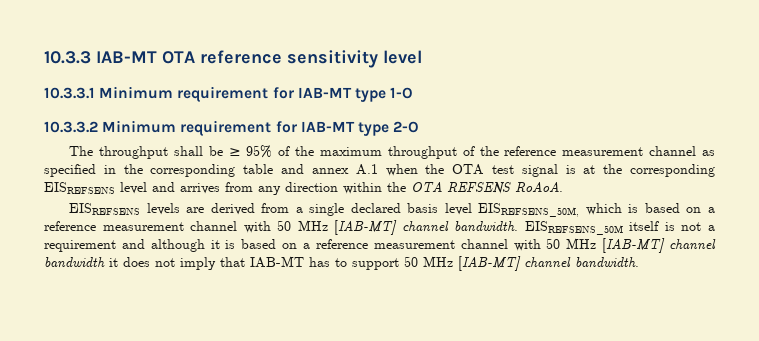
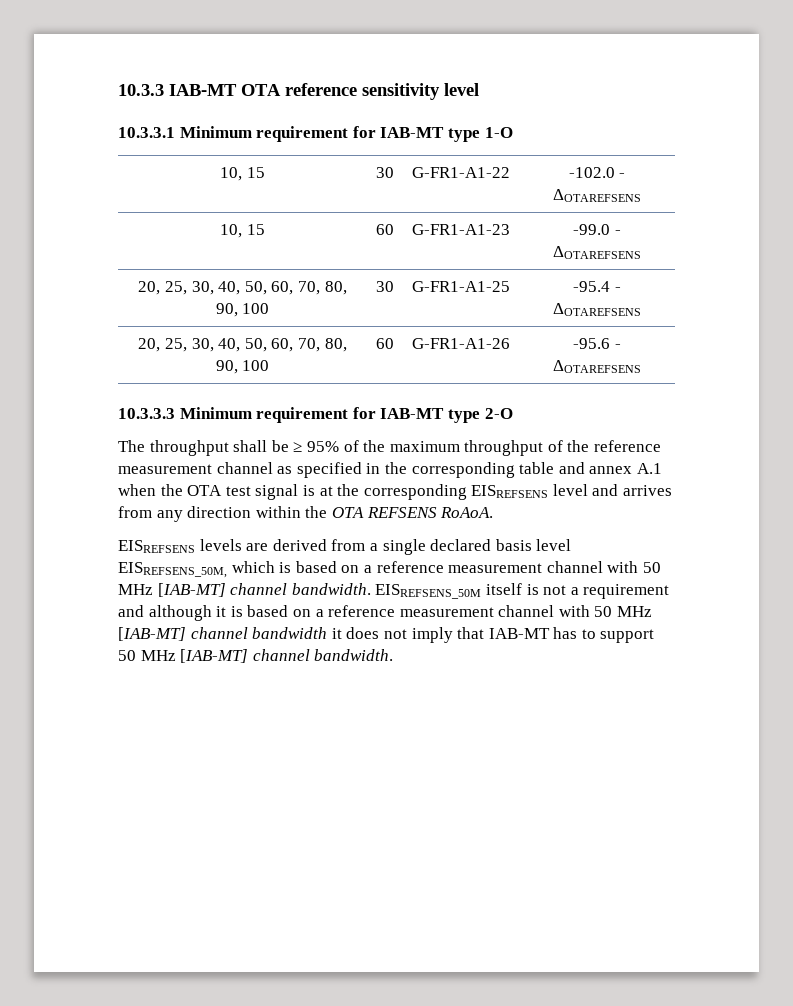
- 10.3.3.2 Minimum requirement for IAB-MT type 2-O
+ 10, 15 | 30 | G-FR1-A1-22 | -102.0 - ΔOTAREFSENS
+ 10, 15 | 60 | G-FR1-A1-23 | -99.0 - ΔOTAREFSENS
+ 20, 25, 30, 40, 50, 60, 70, 80, 90, 100 | 30 | G-FR1-A1-25 | -95.4 - ΔOTAREFSENS
+ 20, 25, 30, 40, 50, 60, 70, 80, 90, 100 | 60 | G-FR1-A1-26 | -95.6 - ΔOTAREFSENS
+ 10.3.3.3 Minimum requirement for IAB-MT type 2-O

